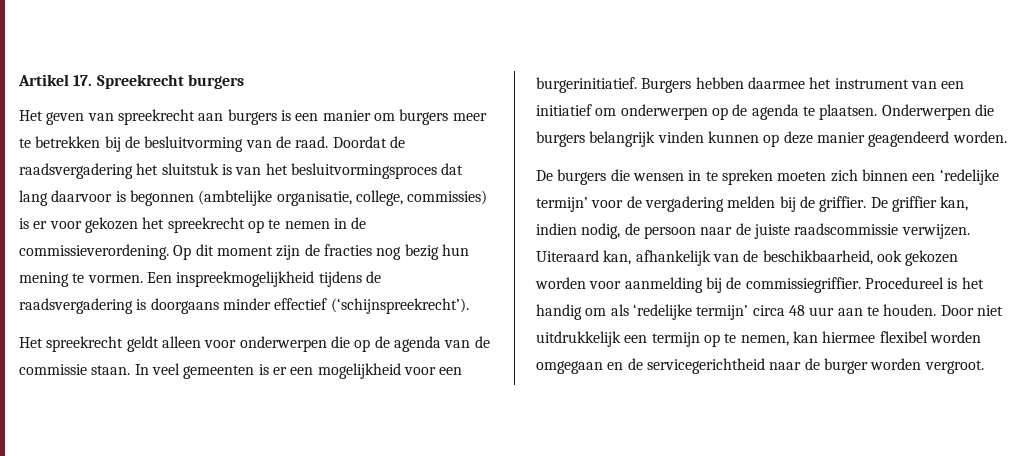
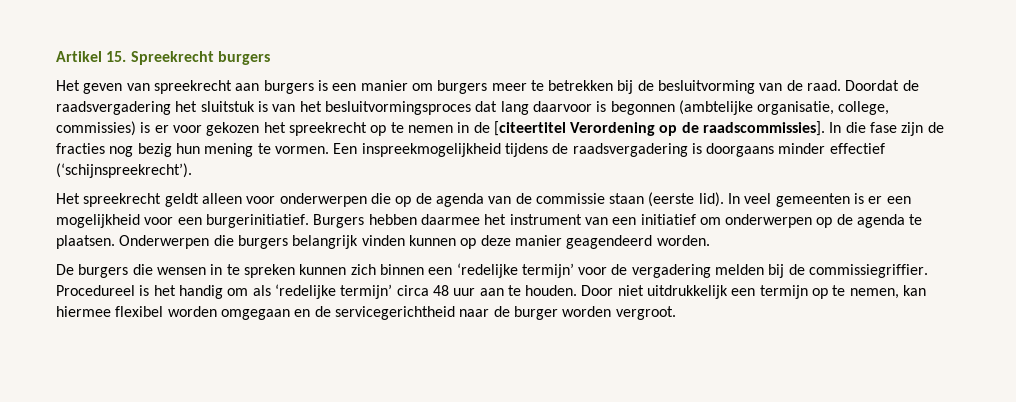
- Artikel 17. Spreekrecht burgers
+ Artikel 15. Spreekrecht burgers
- Doordat de raadsvergadering het sluitstuk is van het besluitvormingsproces dat lang daarvoor is begonnen (ambtelijke organisatie, college, commissies) is er voor gekozen het spreekrecht op te nemen in de commissieverordening. Op dit moment zijn de fracties nog bezig hun mening te vormen.
+ Doordat de raadsvergadering het sluitstuk is van het besluitvormingsproces dat lang daarvoor is begonnen (ambtelijke organisatie, college, commissies) is er voor gekozen het spreekrecht op te nemen in de [citeertitel Verordening op de raadscommissies]. In die fase zijn de fracties nog bezig hun mening te vormen.
- Het spreekrecht geldt alleen voor onderwerpen die op de agenda van de commissie staan.
+ Het spreekrecht geldt alleen voor onderwerpen die op de agenda van de commissie staan (eerste lid).
- De burgers die wensen in te spreken moeten zich binnen een ‘redelijke termijn’ voor de vergadering melden bij de griffier. De griffier kan, indien nodig, de persoon naar de juiste raadscommissie verwijzen. Uiteraard kan, afhankelijk van de beschikbaarheid, ook gekozen worden voor aanmelding bij de commissiegriffier.
+ De burgers die wensen in te spreken kunnen zich binnen een ‘redelijke termijn’ voor de vergadering melden bij de commissiegriffier.

